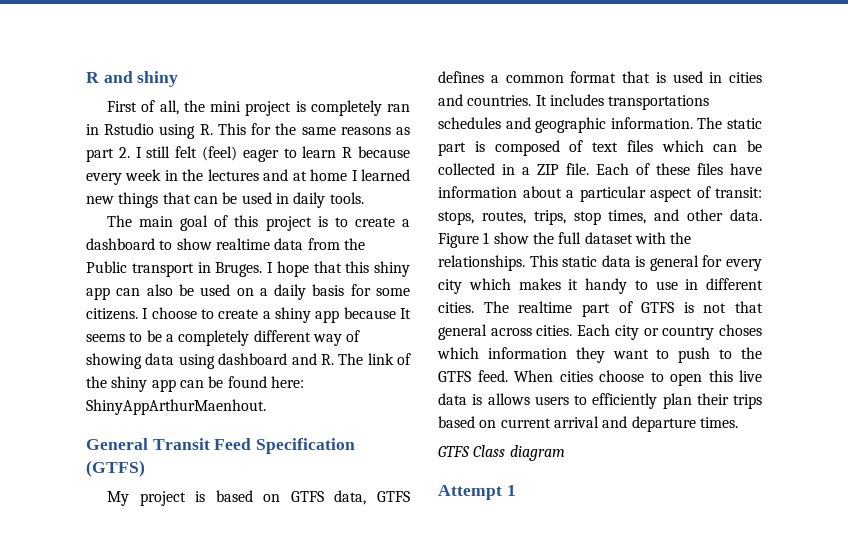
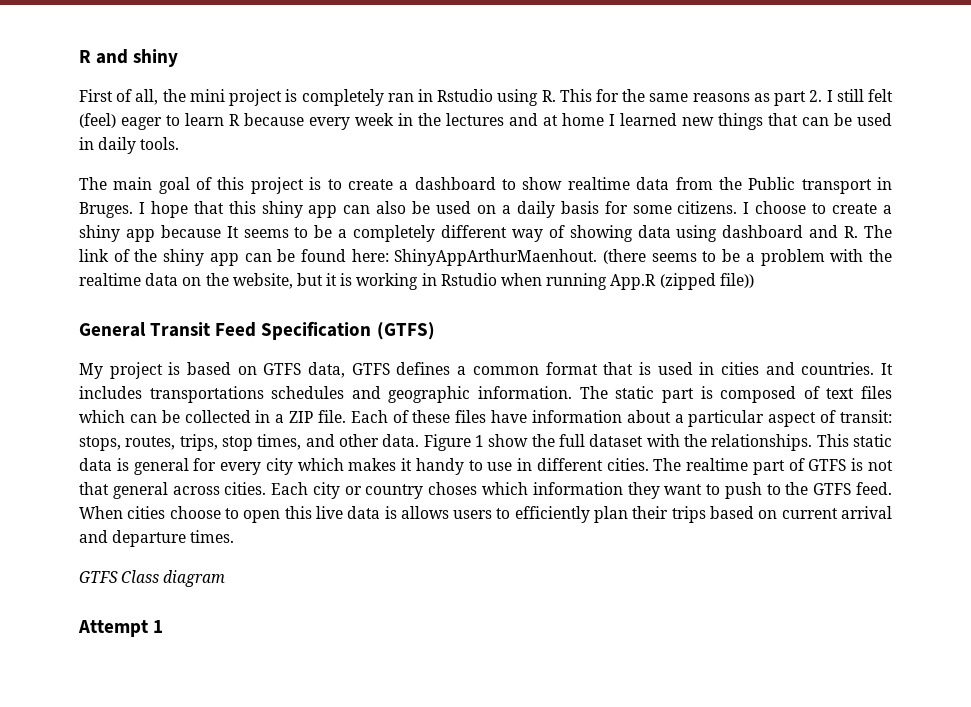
+ (there seems to be a problem with the realtime data on the website, but it is working in Rstudio when running App.R (zipped file))

